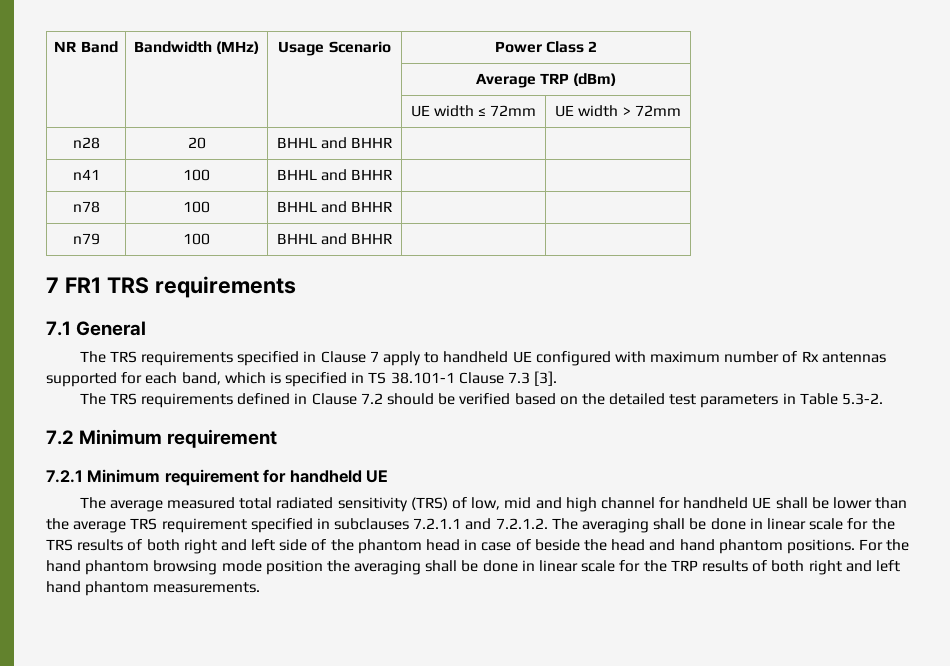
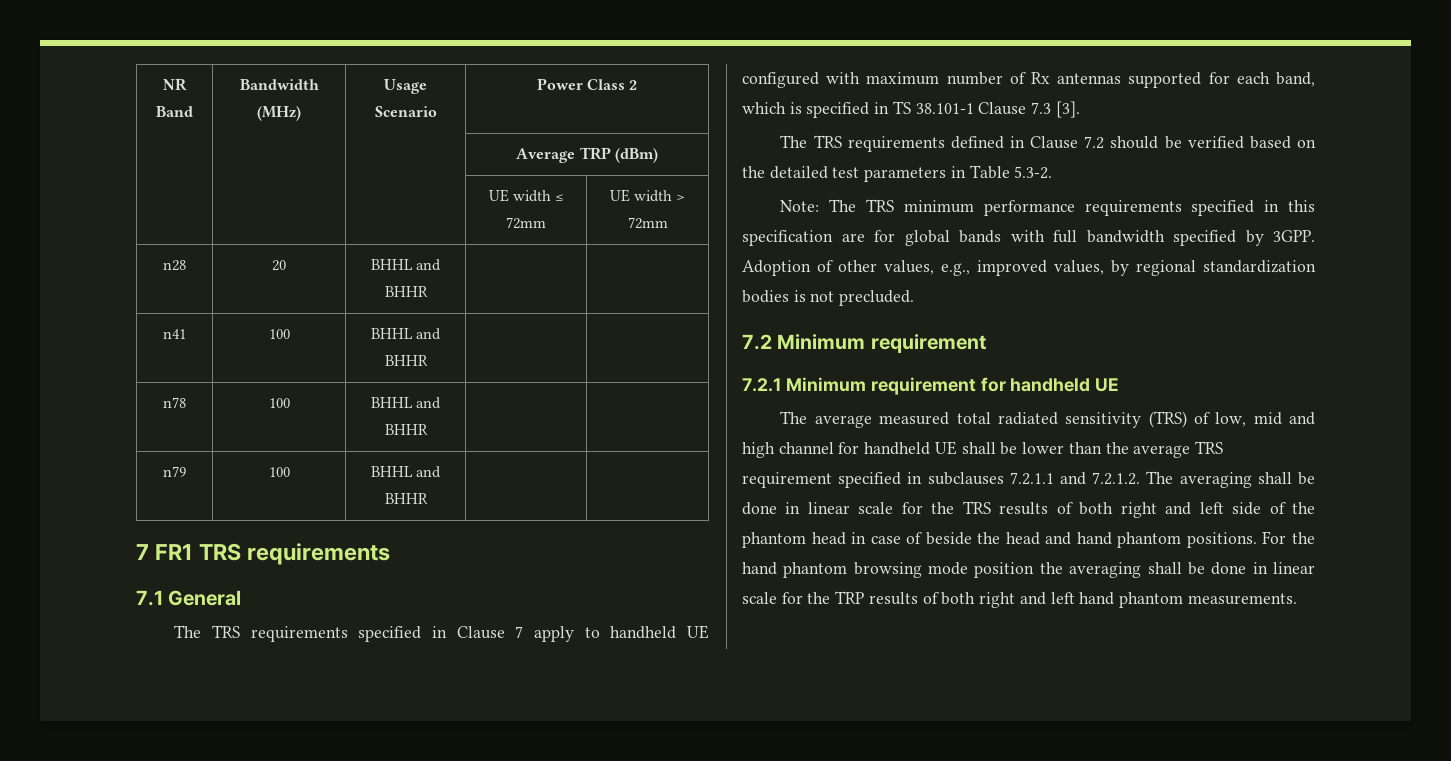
+ Note: The TRS minimum performance requirements specified in this specification are for global bands with full bandwidth specified by 3GPP. Adoption of other values, e.g., improved values, by regional standardization bodies is not precluded.

